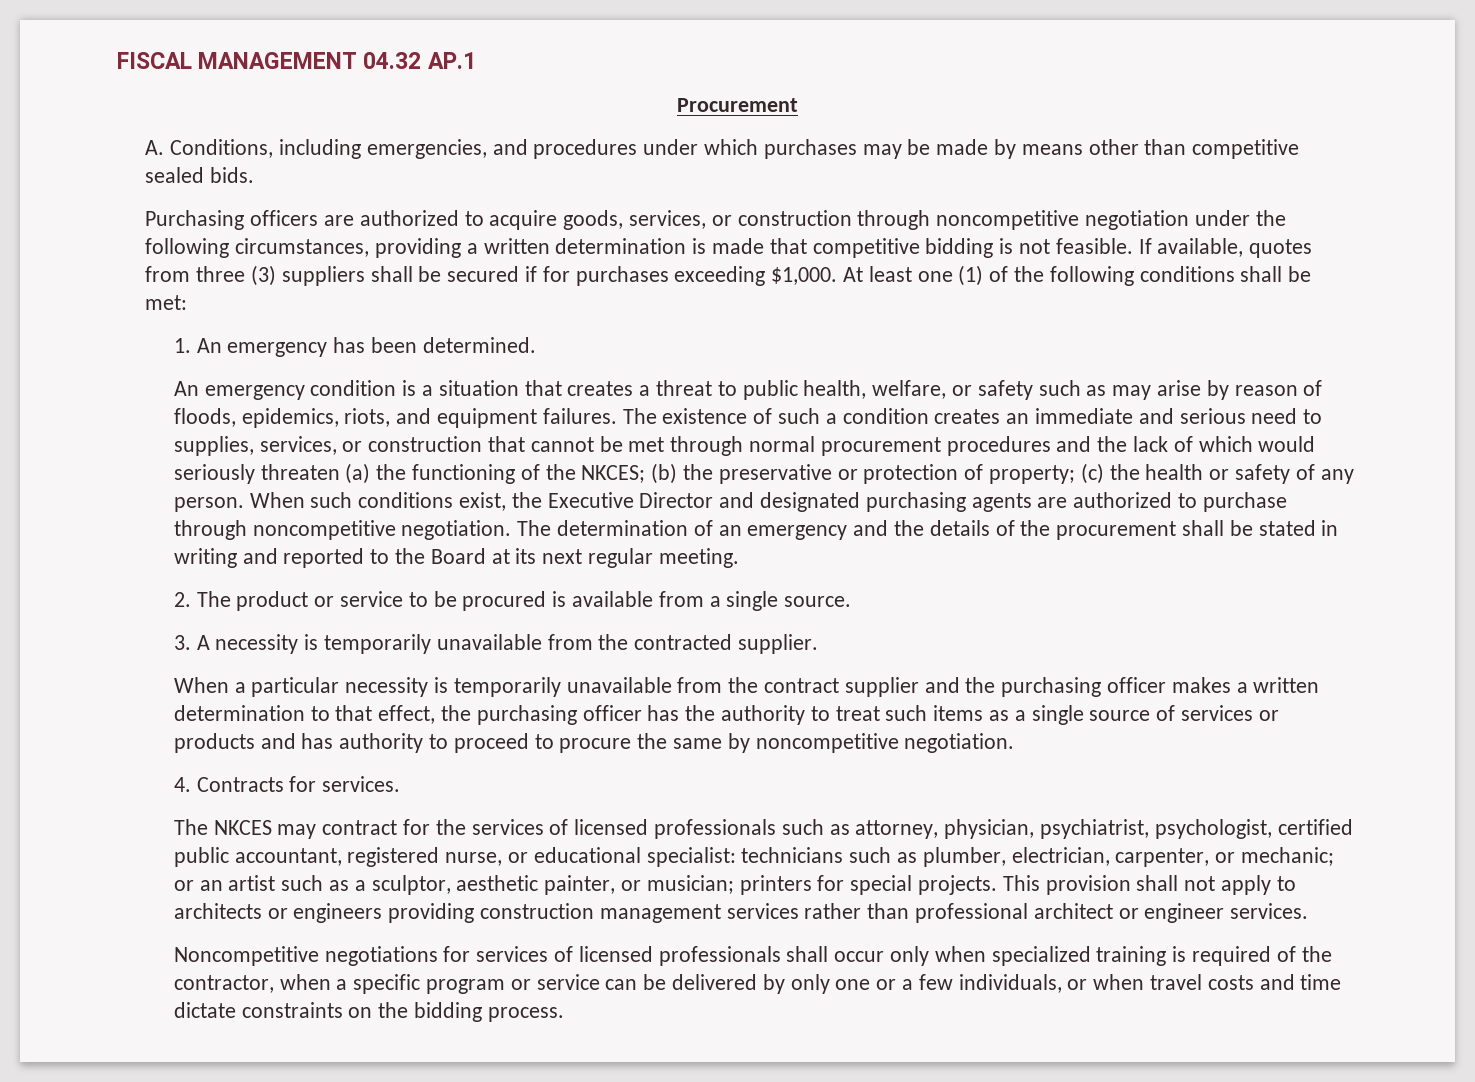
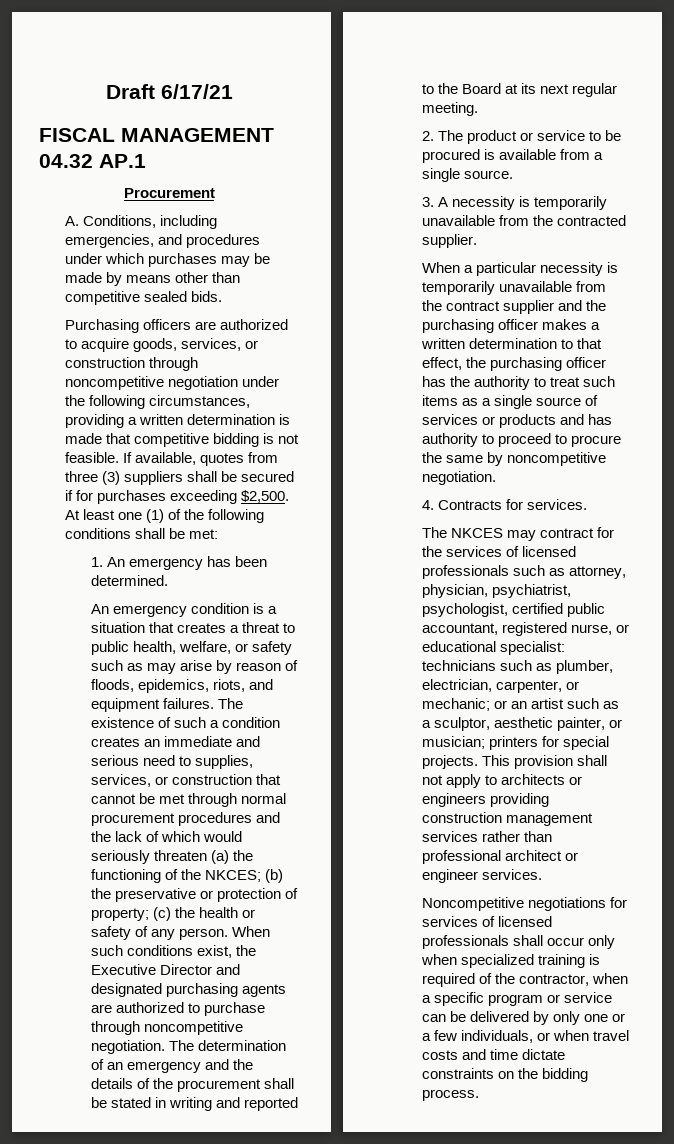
+ Draft 6/17/21
- If available, quotes from three (3) suppliers shall be secured if for purchases exceeding $1,000.
+ If available, quotes from three (3) suppliers shall be secured if for purchases exceeding $2,500.

